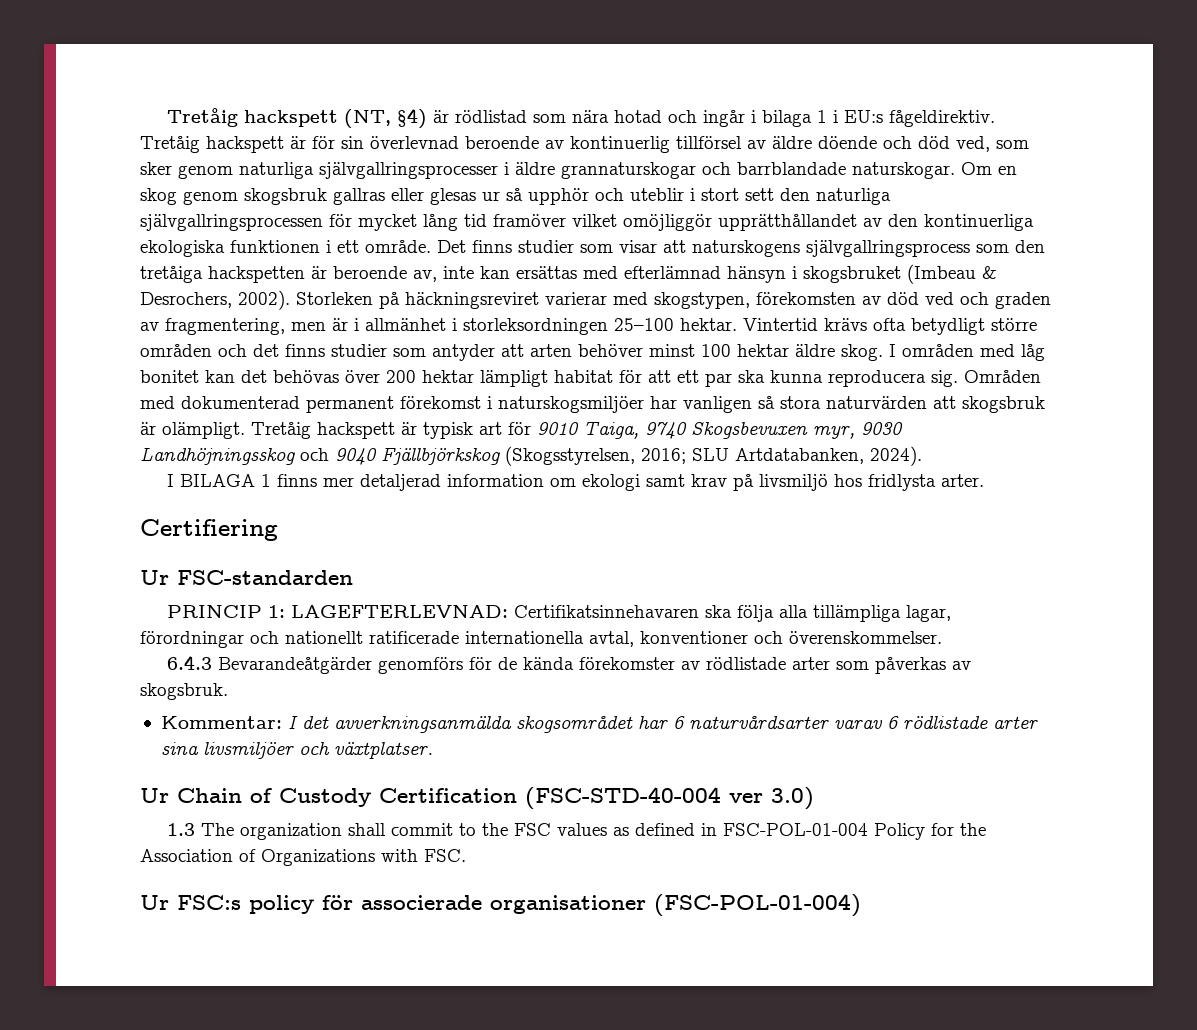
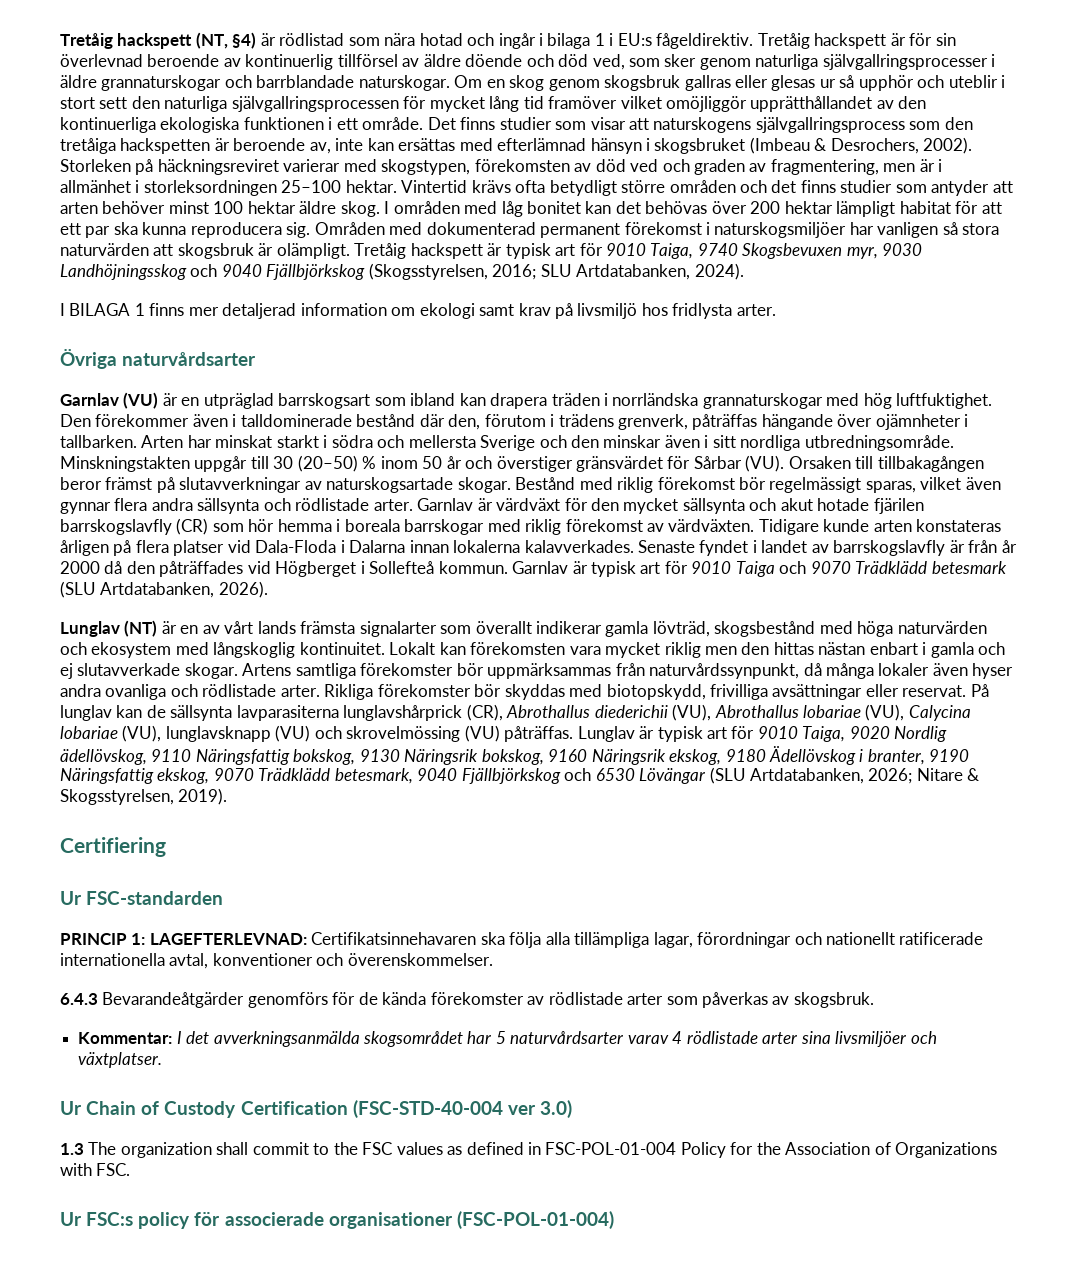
+ Övriga naturvårdsarter
+ Garnlav (VU) är en utpräglad barrskogsart som ibland kan drapera träden i norrländska grannaturskogar med hög luftfuktighet. Den förekommer även i talldominerade bestånd där den, förutom i trädens grenverk, påträffas hängande över ojämnheter i tallbarken. Arten har minskat starkt i södra och mellersta Sverige och den minskar även i sitt nordliga utbredningsområde. Minskningstakten uppgår till 30 (20–50) % inom 50 år och överstiger gränsvärdet för Sårbar (VU). Orsaken till tillbakagången beror främst på slutavverkningar av naturskogsartade skogar. Bestånd med riklig förekomst bör regelmässigt sparas, vilket även gynnar flera andra sällsynta och rödlistade arter. Garnlav är värdväxt för den mycket sällsynta och akut hotade fjärilen barrskogslavfly (CR) som hör hemma i boreala barrskogar med riklig förekomst av värdväxten. Tidigare kunde arten konstateras årligen på flera platser vid Dala-Floda i Dalarna innan lokalerna kalavverkades. Senaste fyndet i landet av barrskogslavfly är från år 2000 då den påträffades vid Högberget i Sollefteå kommun. Garnlav är typisk art för 9010 Taiga och 9070 Trädklädd betesmark (SLU Artdatabanken, 2026).
+ Lunglav (NT) är en av vårt lands främsta signalarter som överallt indikerar gamla lövträd, skogsbestånd med höga naturvärden och ekosystem med långskoglig kontinuitet. Lokalt kan förekomsten vara mycket riklig men den hittas nästan enbart i gamla och ej slutavverkade skogar. Artens samtliga förekomster bör uppmärksammas från naturvårdssynpunkt, då många lokaler även hyser andra ovanliga och rödlistade arter. Rikliga förekomster bör skyddas med biotopskydd, frivilliga avsättningar eller reservat. På lunglav kan de sällsynta lavparasiterna lunglavshårprick (CR), Abrothallus diederichii (VU), Abrothallus lobariae (VU), Calycina lobariae (VU), lunglavsknapp (VU) och skrovelmössing (VU) påträffas. Lunglav är typisk art för 9010 Taiga, 9020 Nordlig ädellövskog, 9110 Näringsfattig bokskog, 9130 Näringsrik bokskog, 9160 Näringsrik ekskog, 9180 Ädellövskog i branter, 9190 Näringsfattig ekskog, 9070 Trädklädd betesmark, 9040 Fjällbjörkskog och 6530 Lövängar (SLU Artdatabanken, 2026; Nitare & Skogsstyrelsen, 2019).
- Kommentar: I det avverkningsanmälda skogsområdet har 6 naturvårdsarter varav 6 rödlistade arter sina livsmiljöer och växtplatser.
+ Kommentar: I det avverkningsanmälda skogsområdet har 5 naturvårdsarter varav 4 rödlistade arter sina livsmiljöer och växtplatser.

